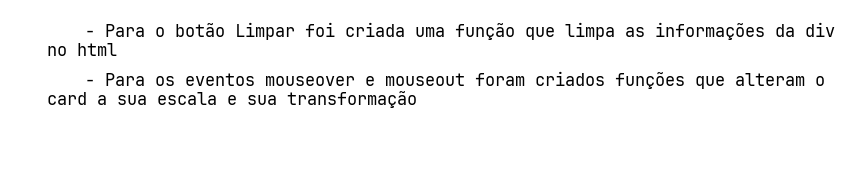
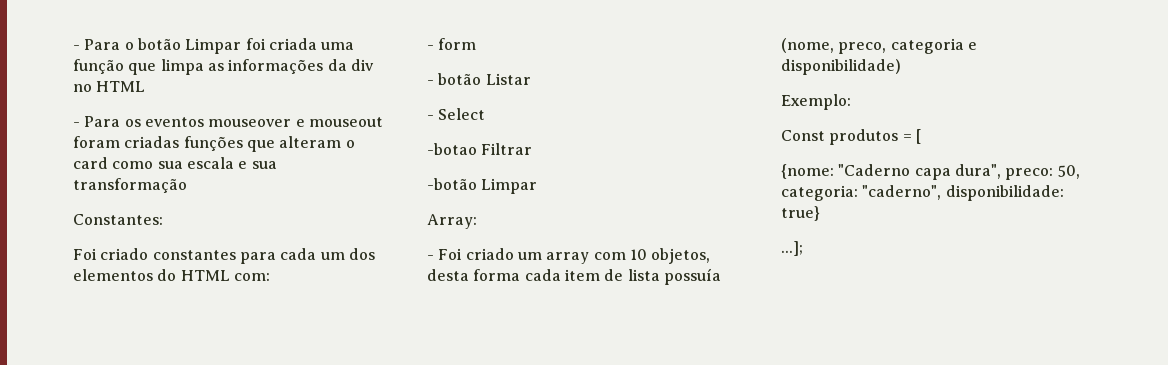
- - Para o botão Limpar foi criada uma função que limpa as informações da div no html
+ - Para o botão Limpar foi criada uma função que limpa as informações da div no HTML
- - Para os eventos mouseover e mouseout foram criados funções que alteram o card a sua escala e sua transformação
+ - Para os eventos mouseover e mouseout foram criadas funções que alteram o card como sua escala e sua transformação
+ Constantes:
+ Foi criado constantes para cada um dos elementos do HTML com:
+ - form
+ - botão Listar
+ - Select
+ -botao Filtrar
+ -botão Limpar
+ Array:
+ - Foi criado um array com 10 objetos, desta forma cada item de lista possuía (nome, preco, categoria e disponibilidade)
+ Exemplo:
+ Const produtos = [
+ {nome: "Caderno capa dura", preco: 50, categoria: "caderno", disponibilidade: true}
+ ...];

